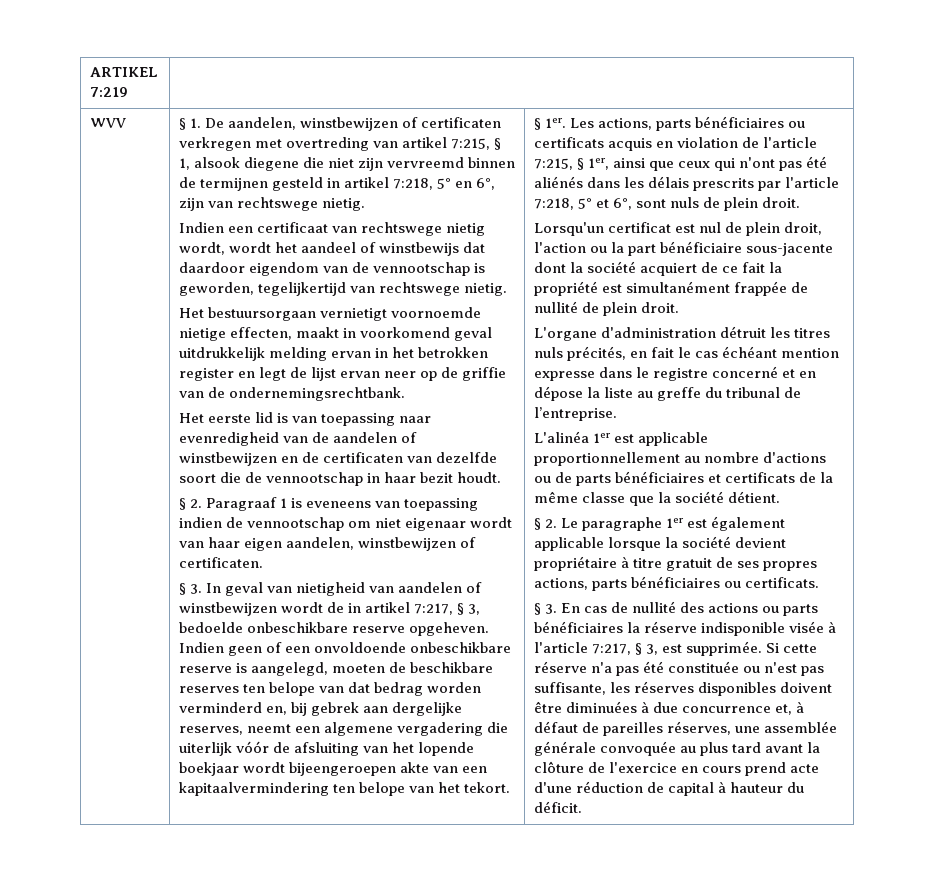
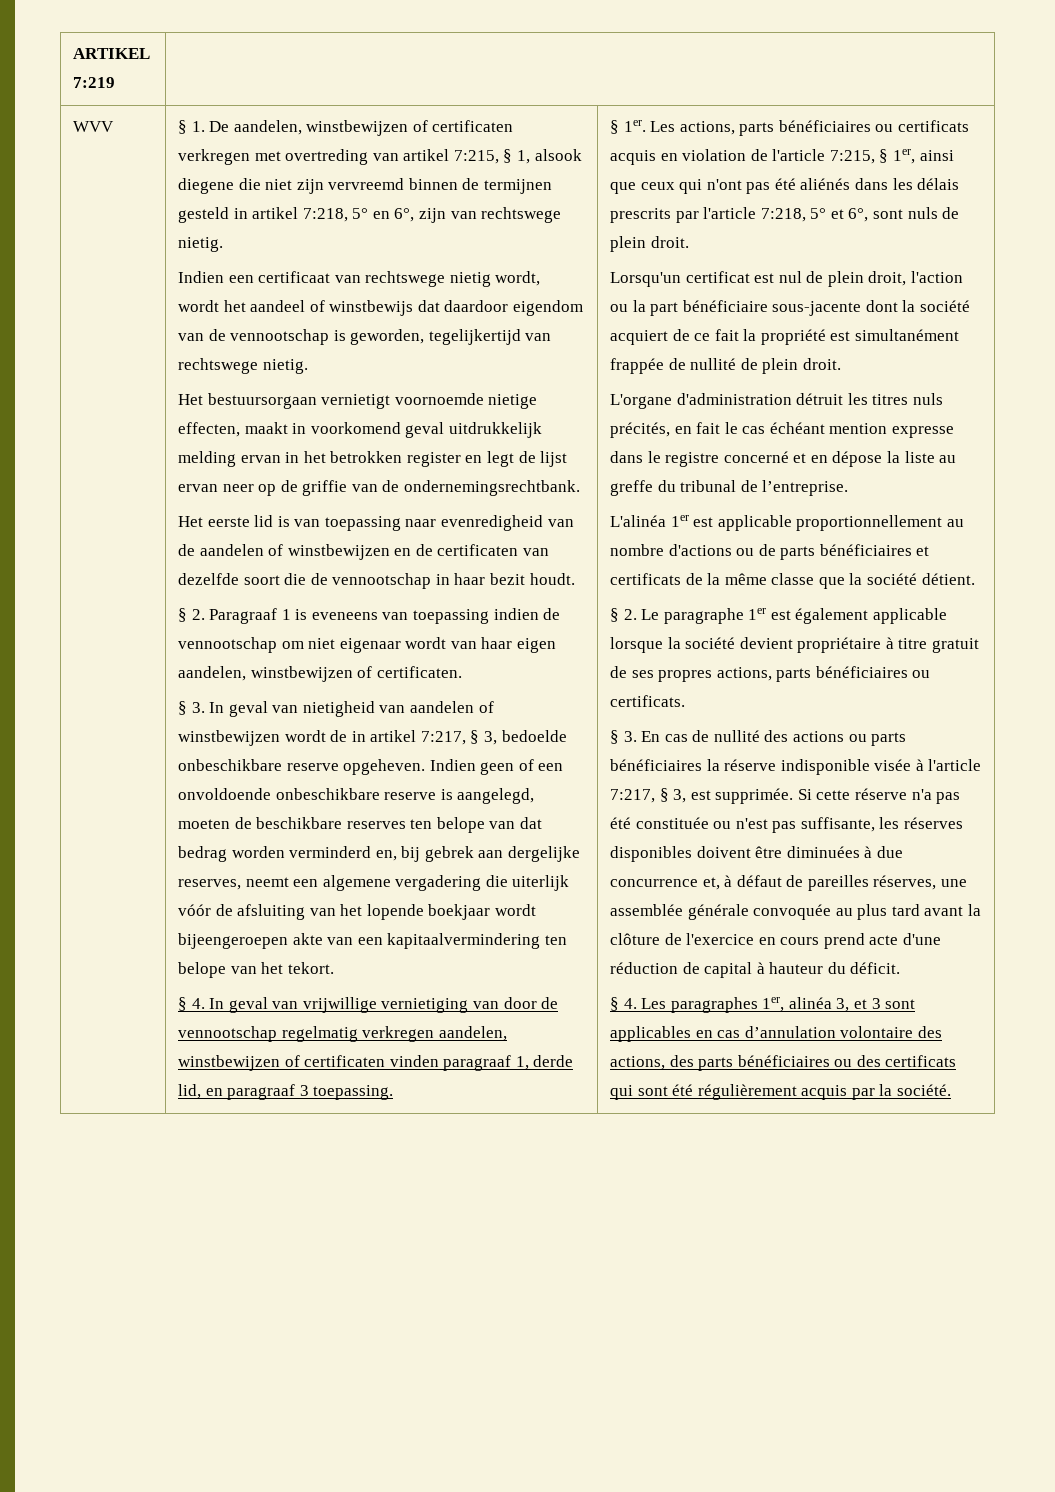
+ § 4. In geval van vrijwillige vernietiging van door de vennootschap regelmatig verkregen aandelen, winstbewijzen of certificaten vinden paragraaf 1, derde lid, en paragraaf 3 toepassing.
+ § 4. Les paragraphes 1er, alinéa 3, et 3 sont applicables en cas d’annulation volontaire des actions, des parts bénéficiaires ou des certificats qui sont été régulièrement acquis par la société.

